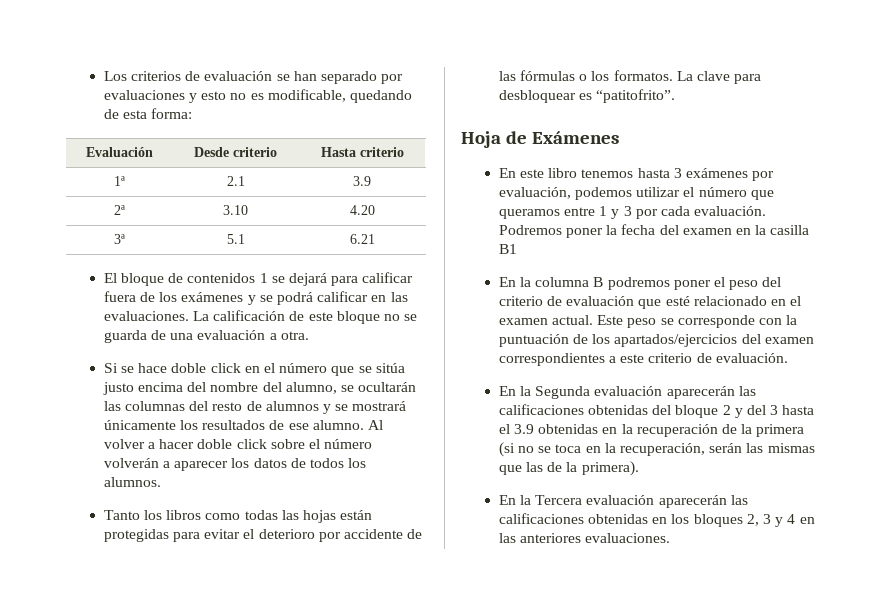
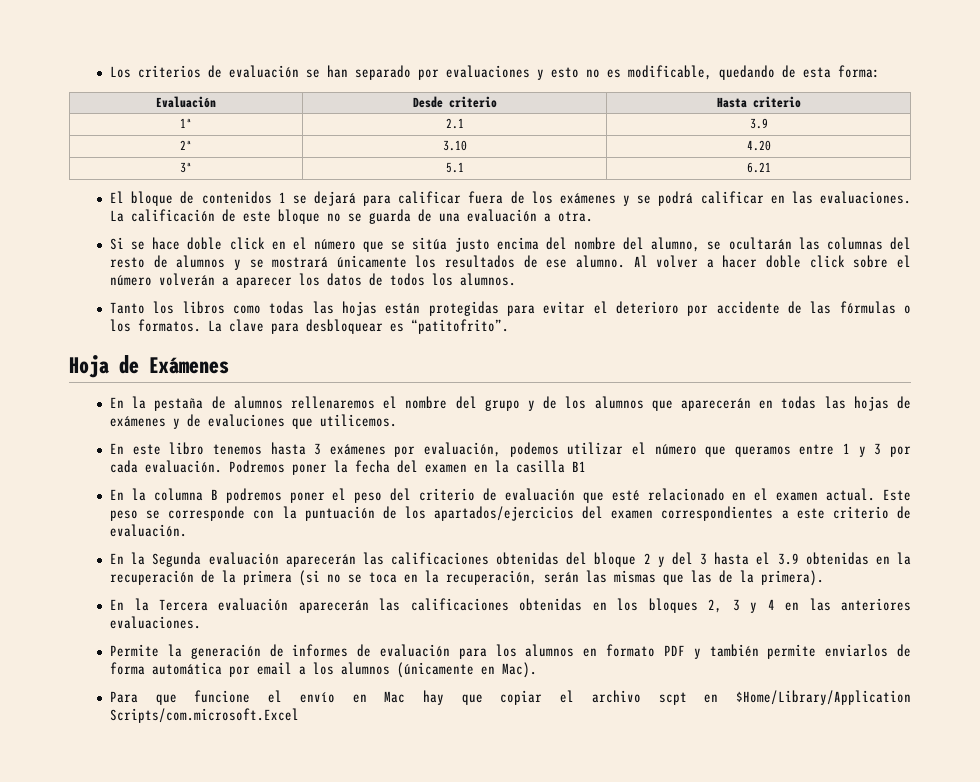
+ En la pestaña de alumnos rellenaremos el nombre del grupo y de los alumnos que aparecerán en todas las hojas de exámenes y de evaluciones que utilicemos.
+ Permite la generación de informes de evaluación para los alumnos en formato PDF y también permite enviarlos de forma automática por email a los alumnos (únicamente en Mac).
+ Para que funcione el envío en Mac hay que copiar el archivo scpt en $Home/Library/Application Scripts/com.microsoft.Excel

